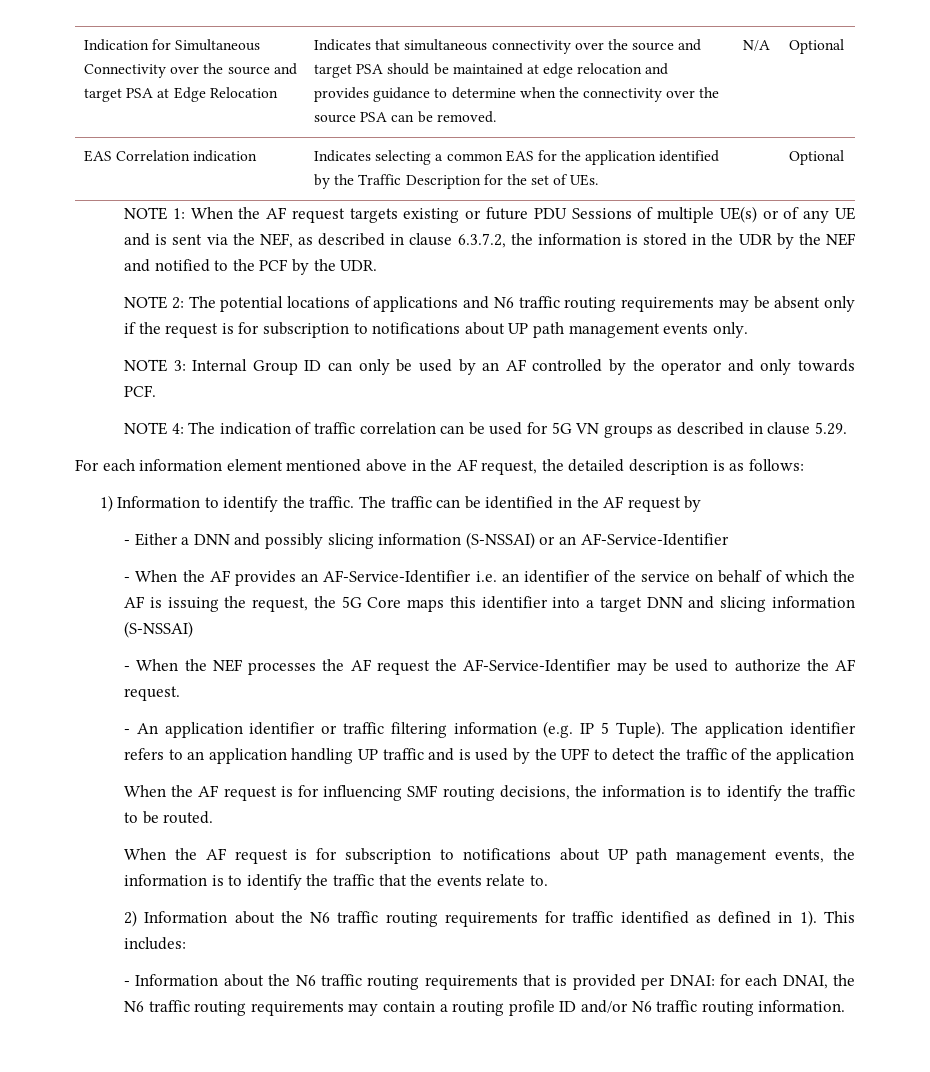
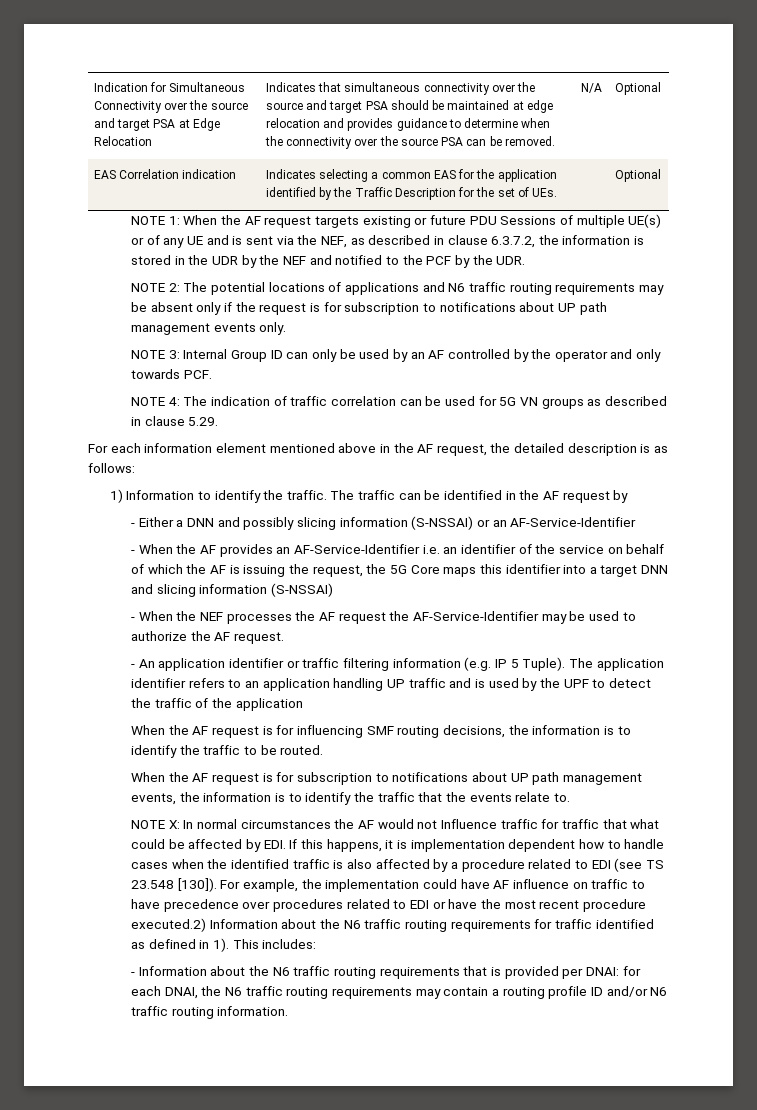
- 2) Information about the N6 traffic routing requirements for traffic identified as defined in 1).
+ NOTE X: In normal circumstances the AF would not Influence traffic for traffic that what could be affected by EDI. If this happens, it is implementation dependent how to handle cases when the identified traffic is also affected by a procedure related to EDI (see TS 23.548 [130]). For example, the implementation could have AF influence on traffic to have precedence over procedures related to EDI or have the most recent procedure executed.2) Information about the N6 traffic routing requirements for traffic identified as defined in 1).

